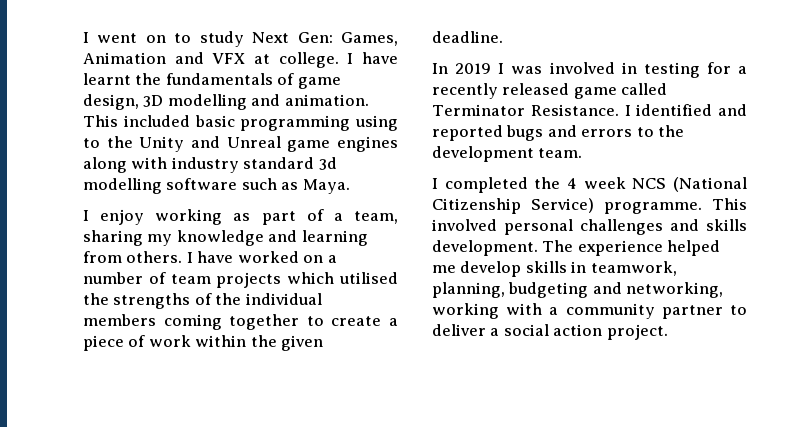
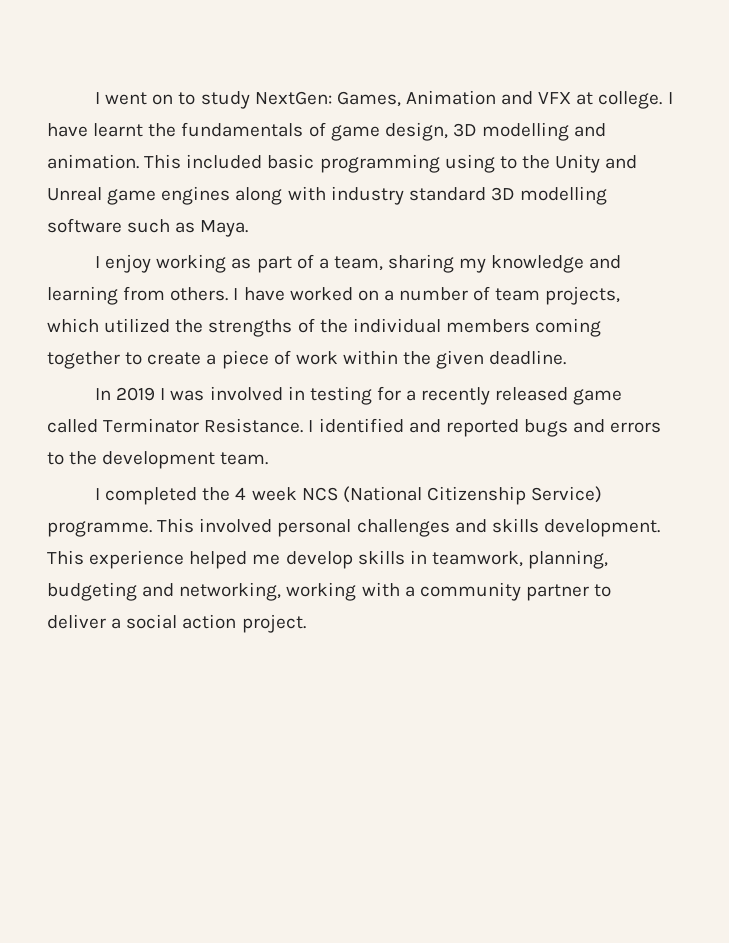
- I went on to study Next Gen: Games, Animation and VFX at college.
+ I went on to study NextGen: Games, Animation and VFX at college.
- This included basic programming using to the Unity and Unreal game engines along with industry standard 3d modelling software such as Maya.
+ This included basic programming using to the Unity and Unreal game engines along with industry standard 3D modelling software such as Maya.
- I have worked on a number of team projects which utilised the strengths of the individual members coming together to create a piece of work within the given deadline.
+ I have worked on a number of team projects, which utilized the strengths of the individual members coming together to create a piece of work within the given deadline.
- The experience helped me develop skills in teamwork, planning, budgeting and networking, working with a community partner to deliver a social action project.
+ This experience helped me develop skills in teamwork, planning, budgeting and networking, working with a community partner to deliver a social action project.

